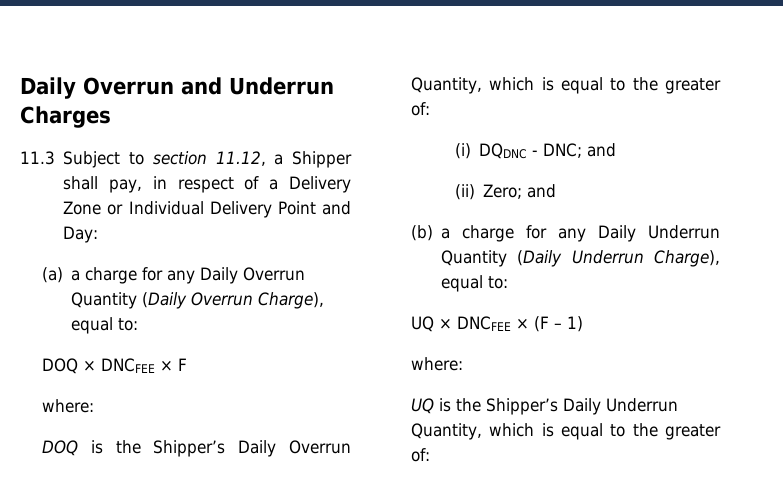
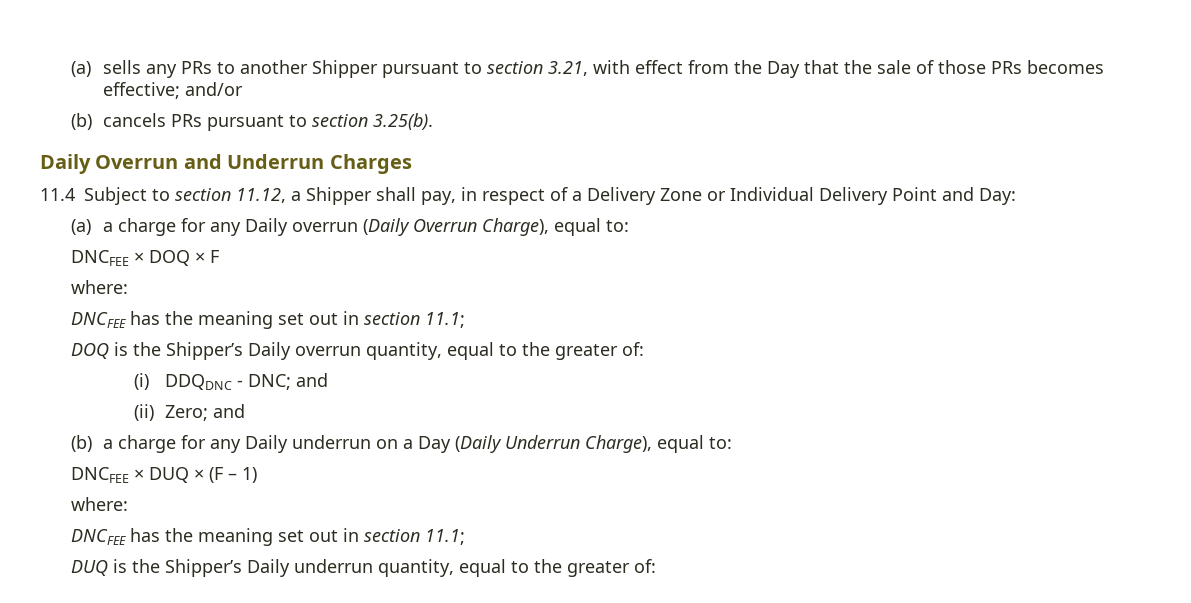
+ (a) sells any PRs to another Shipper pursuant to section 3.21, with effect from the Day that the sale of those PRs becomes effective; and/or
+ (b) cancels PRs pursuant to section 3.25(b).
- 11.3 Subject to section 11.12, a Shipper shall pay, in respect of a Delivery Zone or Individual Delivery Point and Day:
+ 11.4 Subject to section 11.12, a Shipper shall pay, in respect of a Delivery Zone or Individual Delivery Point and Day:
- (a) a charge for any Daily Overrun Quantity (Daily Overrun Charge), equal to:
+ (a) a charge for any Daily overrun (Daily Overrun Charge), equal to:
- DOQ × DNCFEE × F
+ DNCFEE × DOQ × F
  where:
+ DNCFEE has the meaning set out in section 11.1;
- DOQ is the Shipper’s Daily Overrun Quantity, which is equal to the greater of:
+ DOQ is the Shipper’s Daily overrun quantity, equal to the greater of:
- (i) DQDNC - DNC; and
+ (i) DDQDNC - DNC; and
- (b) a charge for any Daily Underrun Quantity (Daily Underrun Charge), equal to:
+ (b) a charge for any Daily underrun on a Day (Daily Underrun Charge), equal to:
- UQ × DNCFEE × (F – 1)
+ DNCFEE × DUQ × (F – 1)
  where:
- UQ is the Shipper’s Daily Underrun Quantity, which is equal to the greater of:
+ DNCFEE has the meaning set out in section 11.1;
+ DUQ is the Shipper’s Daily underrun quantity, equal to the greater of:

